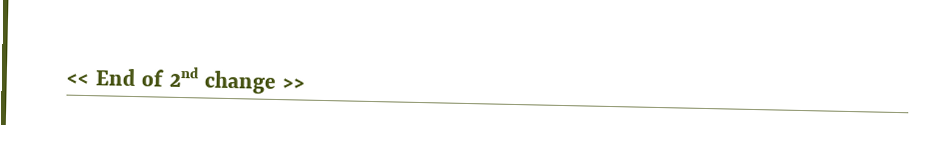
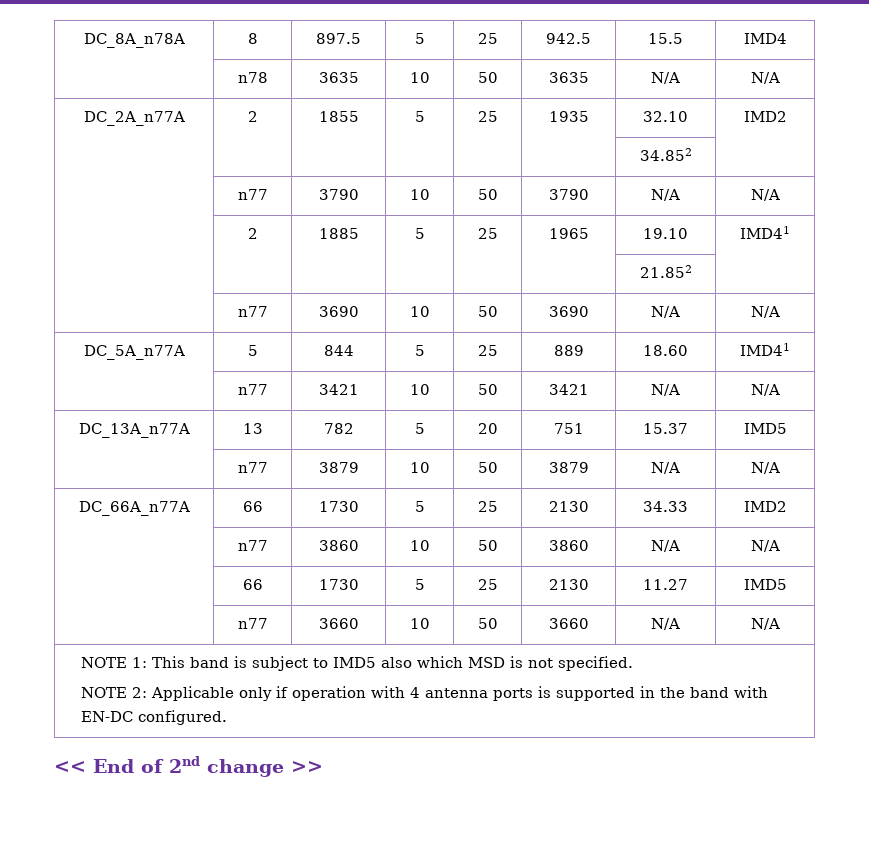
+ DC_8A_n78A | 8 | 897.5 | 5 | 25 | 942.5 | 15.5 | IMD4
+ | n78 | 3635 | 10 | 50 | 3635 | N/A | N/A
+ DC_2A_n77A | 2 | 1855 | 5 | 25 | 1935 | 32.10 | IMD2
+ | | | | | | 34.852 |
+ | n77 | 3790 | 10 | 50 | 3790 | N/A | N/A
+ | 2 | 1885 | 5 | 25 | 1965 | 19.10 | IMD41
+ | | | | | | 21.852 |
+ | n77 | 3690 | 10 | 50 | 3690 | N/A | N/A
+ DC_5A_n77A | 5 | 844 | 5 | 25 | 889 | 18.60 | IMD41
+ | n77 | 3421 | 10 | 50 | 3421 | N/A | N/A
+ DC_13A_n77A | 13 | 782 | 5 | 20 | 751 | 15.37 | IMD5
+ | n77 | 3879 | 10 | 50 | 3879 | N/A | N/A
+ DC_66A_n77A | 66 | 1730 | 5 | 25 | 2130 | 34.33 | IMD2
+ | n77 | 3860 | 10 | 50 | 3860 | N/A | N/A
+ | 66 | 1730 | 5 | 25 | 2130 | 11.27 | IMD5
+ | n77 | 3660 | 10 | 50 | 3660 | N/A | N/A
+ NOTE 1: This band is subject to IMD5 also which MSD is not specified.
+ NOTE 2: Applicable only if operation with 4 antenna ports is supported in the band with EN-DC configured.

